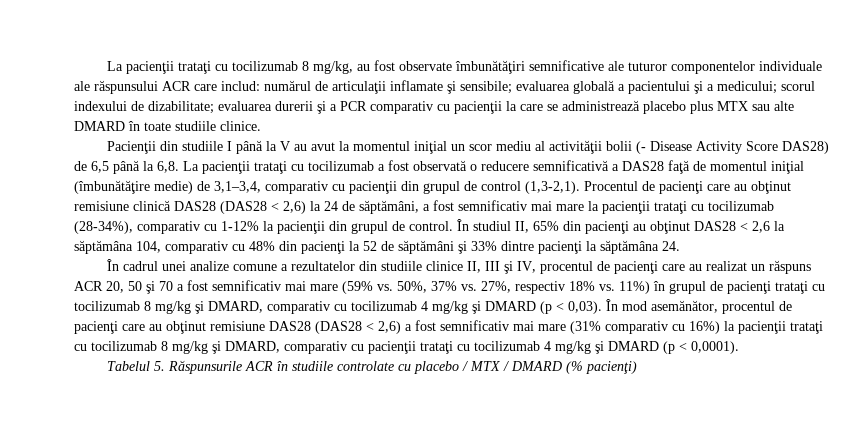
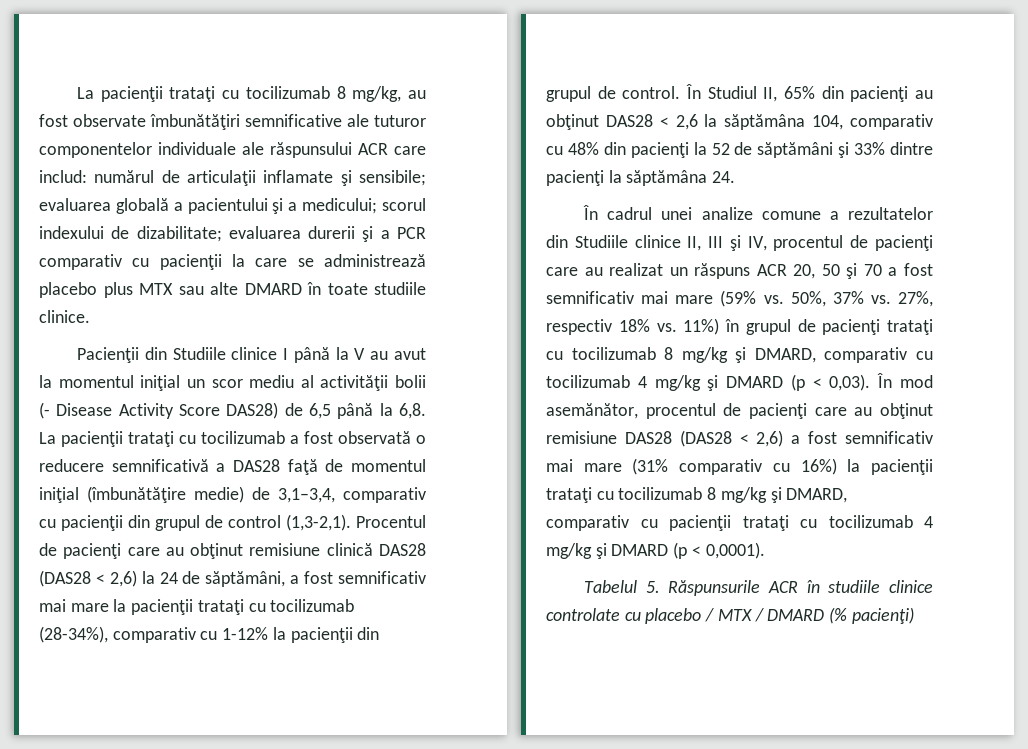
- Pacienţii din studiile I până la V au avut la momentul iniţial un scor mediu al activităţii bolii (- Disease Activity Score DAS28) de 6,5 până la 6,8.
+ Pacienţii din Studiile clinice I până la V au avut la momentul iniţial un scor mediu al activităţii bolii (- Disease Activity Score DAS28) de 6,5 până la 6,8.
- În studiul II, 65% din pacienţi au obţinut DAS28 < 2,6 la săptămâna 104, comparativ cu 48% din pacienţi la 52 de săptămâni şi 33% dintre pacienţi la săptămâna 24.
+ În Studiul II, 65% din pacienţi au obţinut DAS28 < 2,6 la săptămâna 104, comparativ cu 48% din pacienţi la 52 de săptămâni şi 33% dintre pacienţi la săptămâna 24.
- În cadrul unei analize comune a rezultatelor din studiile clinice II, III şi IV, procentul de pacienţi care au realizat un răspuns ACR 20, 50 şi 70 a fost semnificativ mai mare (59% vs. 50%, 37% vs. 27%, respectiv 18% vs. 11%) în grupul de pacienţi trataţi cu tocilizumab 8 mg/kg şi DMARD, comparativ cu tocilizumab 4 mg/kg şi DMARD (p < 0,03).
+ În cadrul unei analize comune a rezultatelor din Studiile clinice II, III şi IV, procentul de pacienţi care au realizat un răspuns ACR 20, 50 şi 70 a fost semnificativ mai mare (59% vs. 50%, 37% vs. 27%, respectiv 18% vs. 11%) în grupul de pacienţi trataţi cu tocilizumab 8 mg/kg şi DMARD, comparativ cu tocilizumab 4 mg/kg şi DMARD (p < 0,03).
- Tabelul 5. Răspunsurile ACR în studiile controlate cu placebo / MTX / DMARD (% pacienţi)
+ Tabelul 5. Răspunsurile ACR în studiile clinice controlate cu placebo / MTX / DMARD (% pacienţi)

